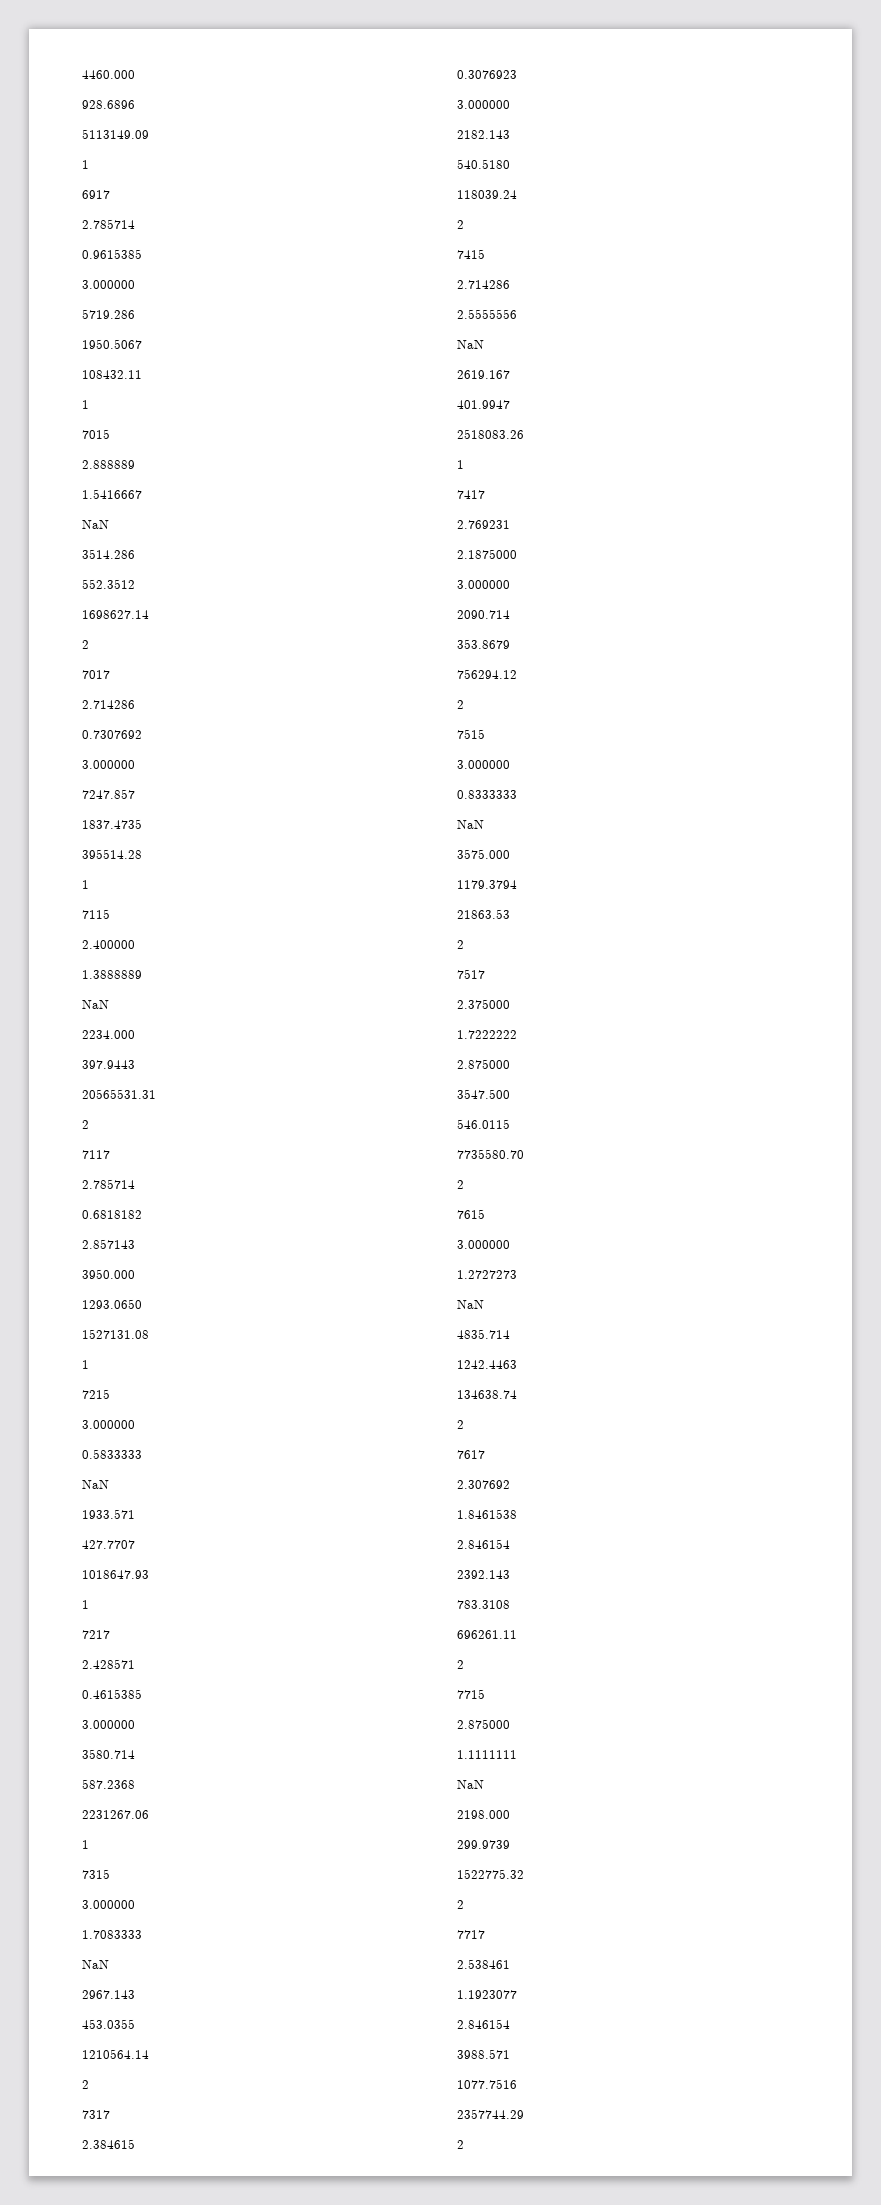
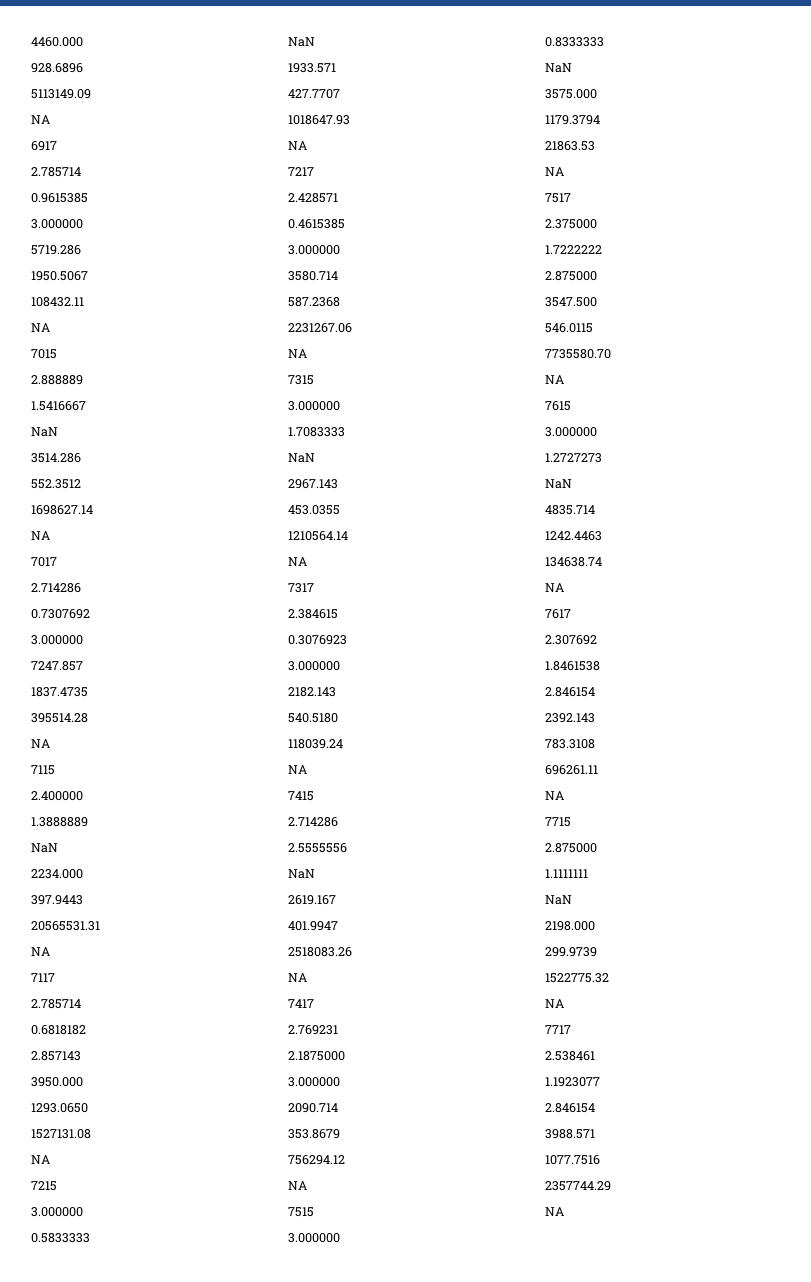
  5113149.09
- 1
+ NA
  108432.11
- 1
+ NA
  1698627.14
- 2
+ NA
  395514.28
- 1
+ NA
  20565531.31
- 2
+ NA
  1527131.08
- 1
+ NA
  1018647.93
- 1
+ NA
  2231267.06
- 1
+ NA
  1210564.14
- 2
+ NA
  118039.24
- 2
+ NA
  2518083.26
- 1
+ NA
  756294.12
- 2
+ NA
  21863.53
- 2
+ NA
  7735580.70
- 2
+ NA
  134638.74
- 2
+ NA
  696261.11
- 2
+ NA
  1522775.32
- 2
+ NA
  2357744.29
- 2
+ NA

